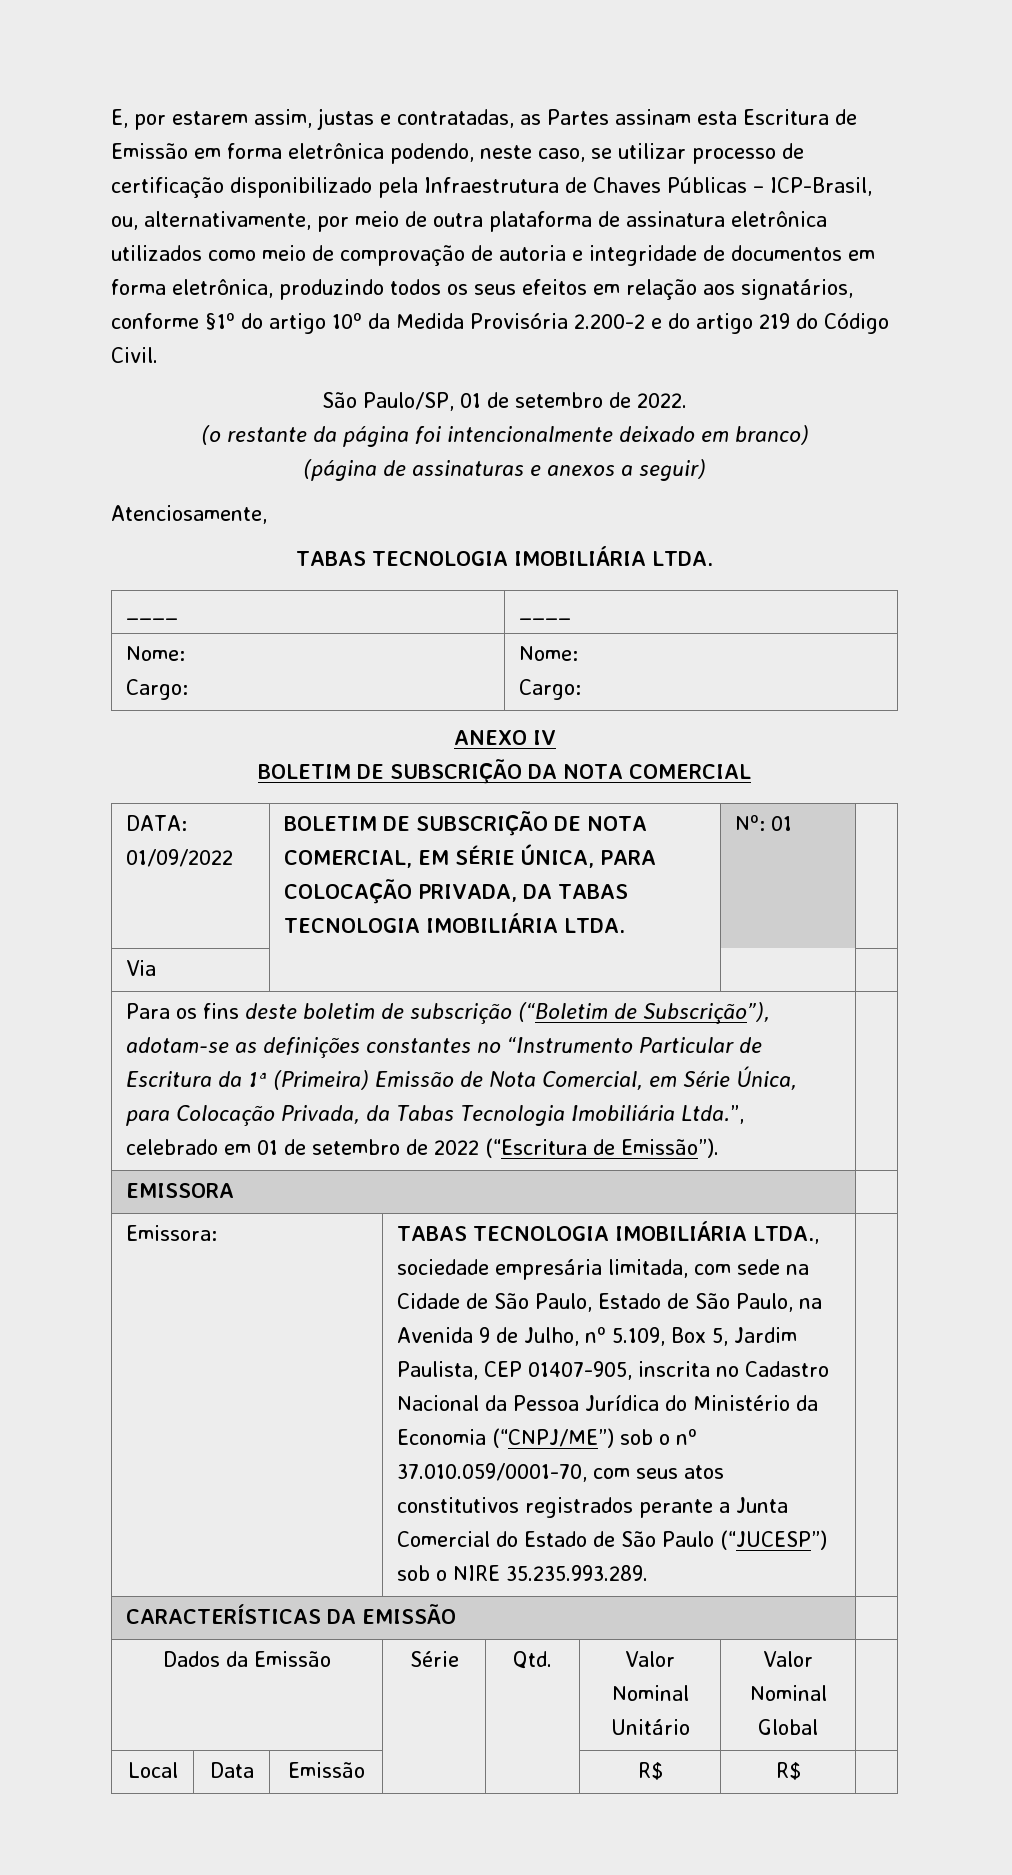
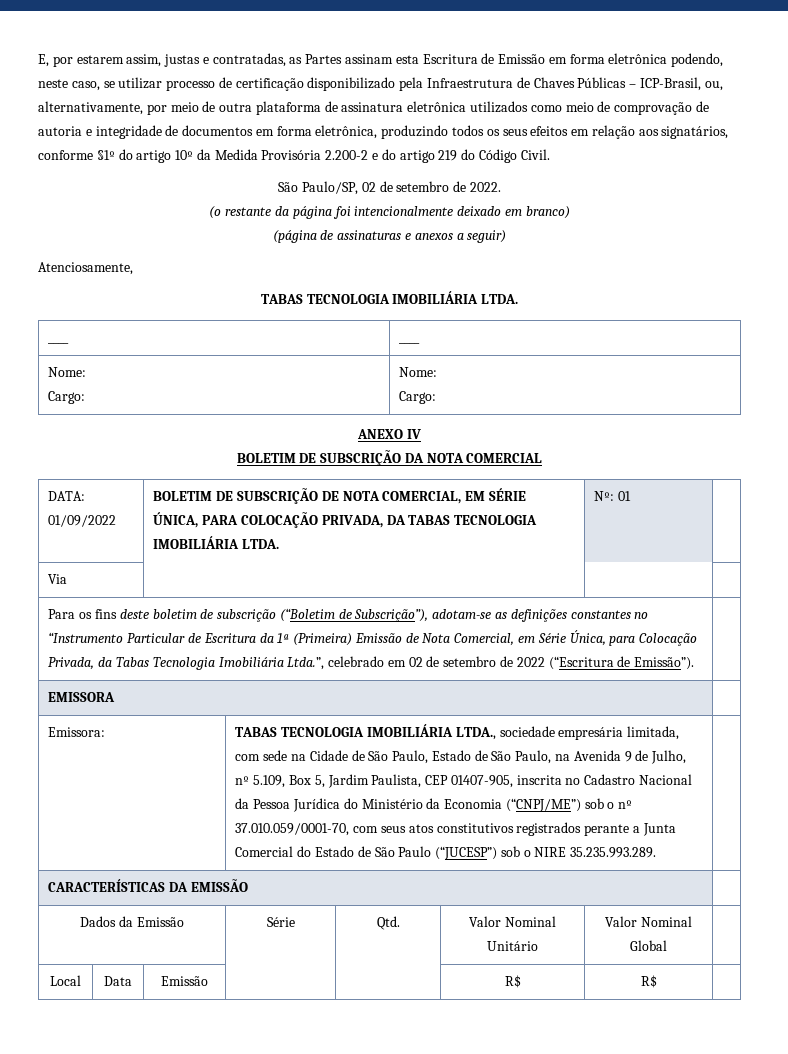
- São Paulo/SP, 01 de setembro de 2022.
+ São Paulo/SP, 02 de setembro de 2022.
- Para os fins deste boletim de subscrição (“Boletim de Subscrição”), adotam-se as definições constantes no “Instrumento Particular de Escritura da 1ª (Primeira) Emissão de Nota Comercial, em Série Única, para Colocação Privada, da Tabas Tecnologia Imobiliária Ltda.”, celebrado em 01 de setembro de 2022 (“Escritura de Emissão”).
+ Para os fins deste boletim de subscrição (“Boletim de Subscrição”), adotam-se as definições constantes no “Instrumento Particular de Escritura da 1ª (Primeira) Emissão de Nota Comercial, em Série Única, para Colocação Privada, da Tabas Tecnologia Imobiliária Ltda.”, celebrado em 02 de setembro de 2022 (“Escritura de Emissão”).

